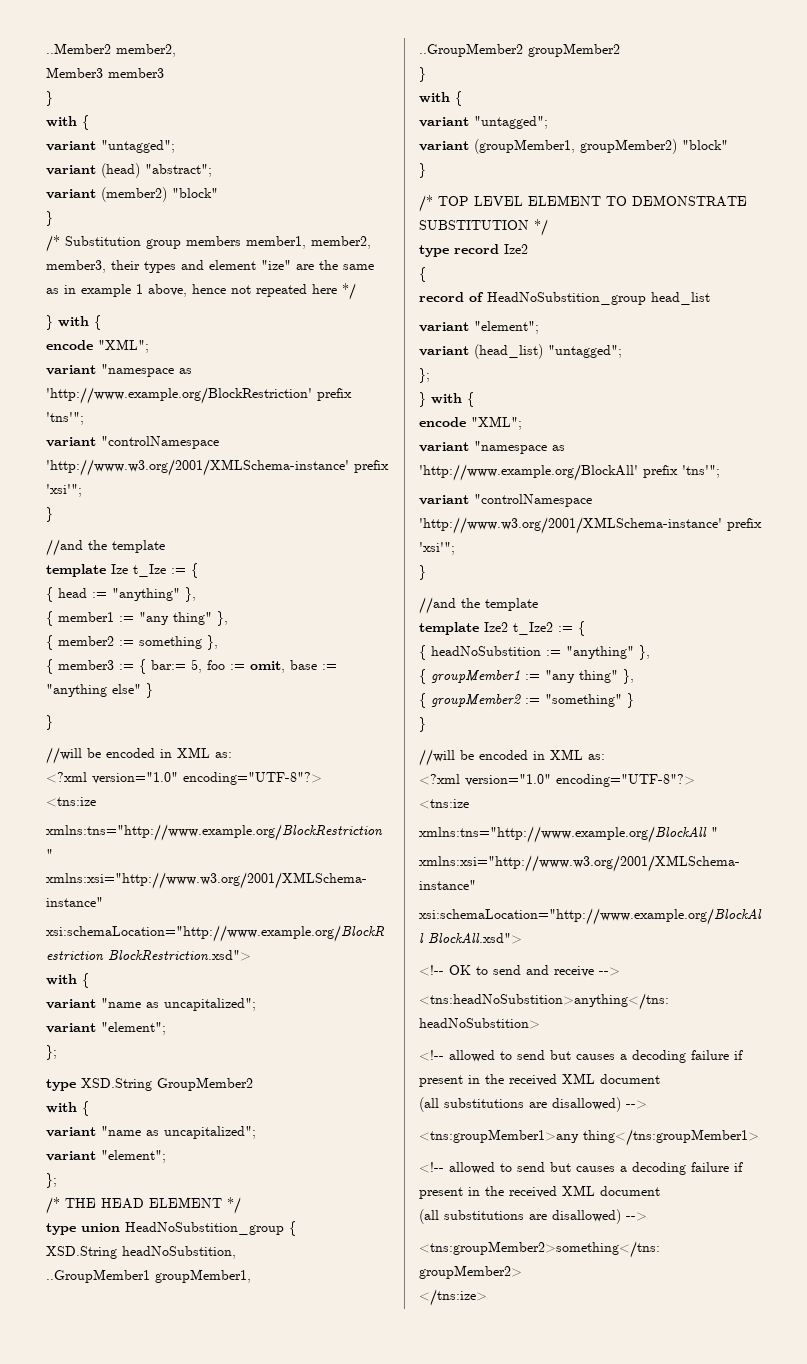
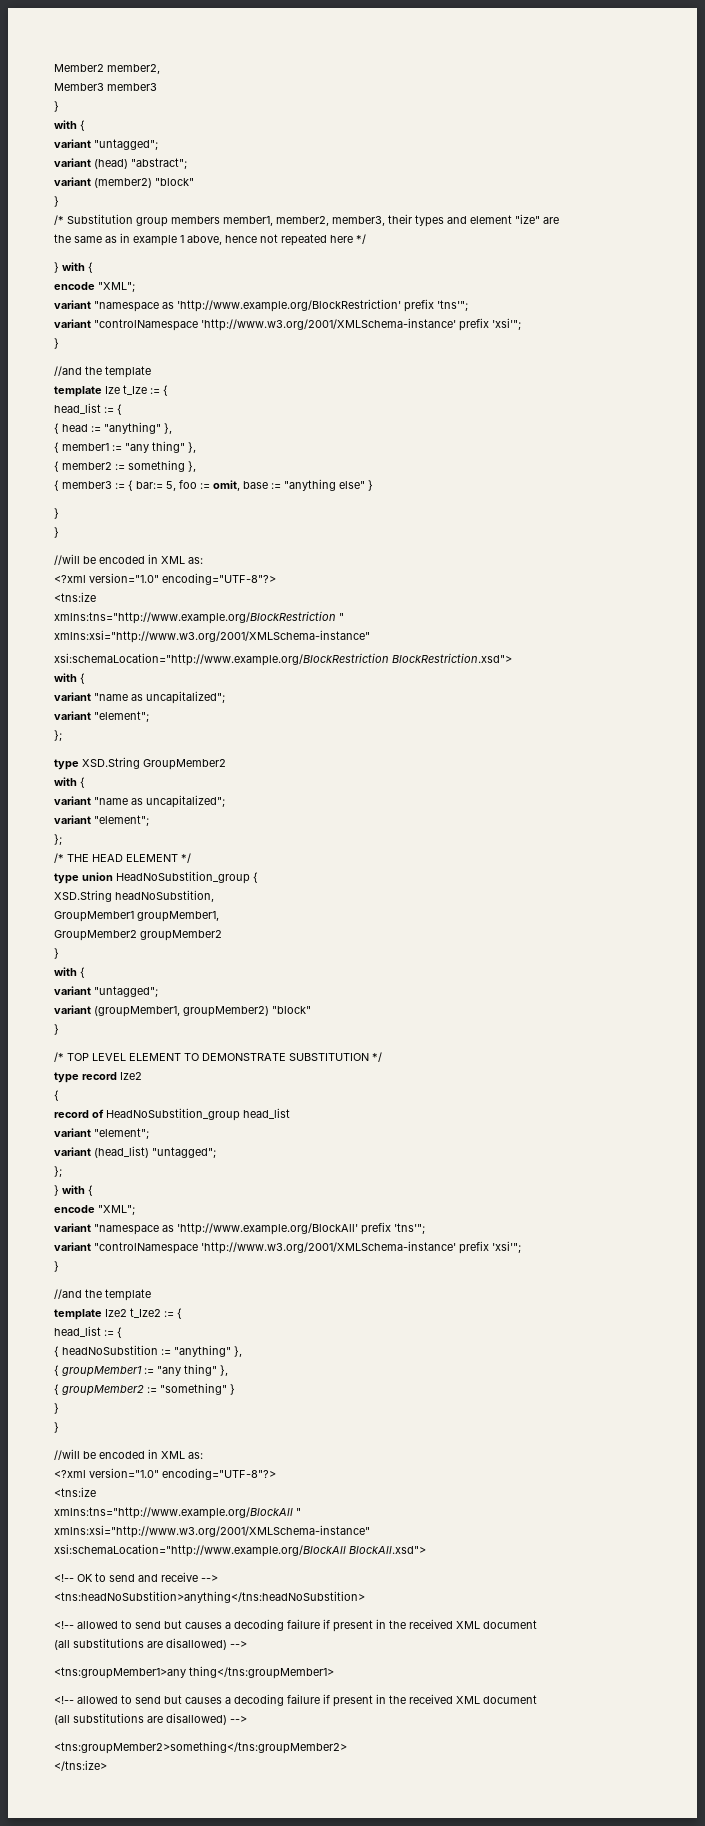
- ..Member2 member2,
+ Member2 member2,
- /* Substitution group members member1, member2, member3, their types and element "ize" are the same as in example 1 above, hence not repeated here */
+ /* Substitution group members member1, member2, member3, their types and element "ize" are
+ the same as in example 1 above, hence not repeated here */
  template Ize t_Ize := {
+ head_list := {
  { member3 := { bar:= 5, foo := omit, base := "anything else" }
+ }
- ..GroupMember1 groupMember1,
+ GroupMember1 groupMember1,
- ..GroupMember2 groupMember2
+ GroupMember2 groupMember2
  template Ize2 t_Ize2 := {
+ head_list := {
  { groupMember2 := "something" }
+ }

